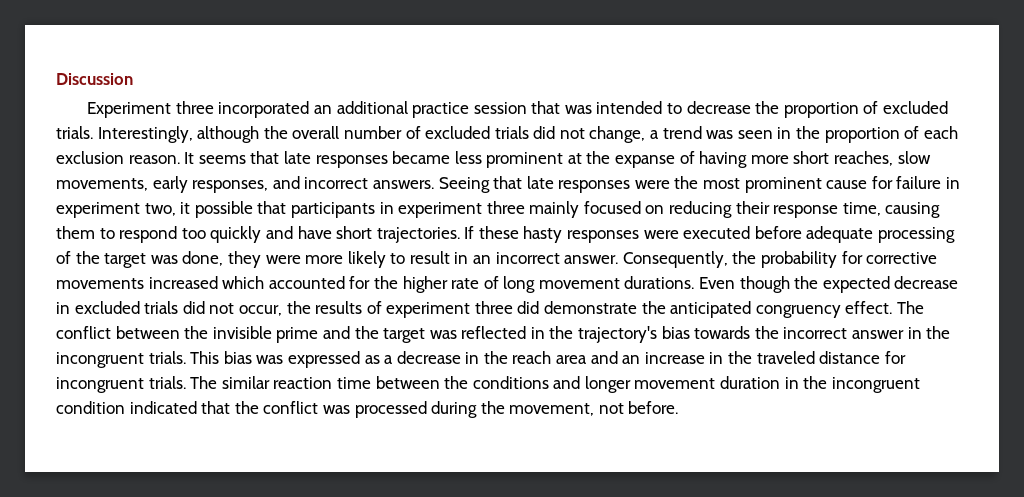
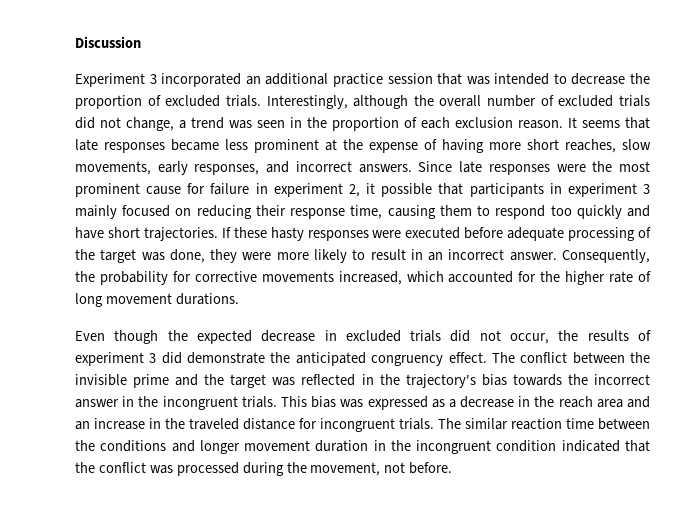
- Experiment three incorporated an additional practice session that was intended to decrease the proportion of excluded trials.
+ Experiment 3 incorporated an additional practice session that was intended to decrease the proportion of excluded trials.
- It seems that late responses became less prominent at the expanse of having more short reaches, slow movements, early responses, and incorrect answers.
+ It seems that late responses became less prominent at the expense of having more short reaches, slow movements, early responses, and incorrect answers.
- Seeing that late responses were the most prominent cause for failure in experiment two, it possible that participants in experiment three mainly focused on reducing their response time, causing them to respond too quickly and have short trajectories.
+ Since late responses were the most prominent cause for failure in experiment 2, it possible that participants in experiment 3 mainly focused on reducing their response time, causing them to respond too quickly and have short trajectories.
- Consequently, the probability for corrective movements increased which accounted for the higher rate of long movement durations. Even though the expected decrease in excluded trials did not occur, the results of experiment three did demonstrate the anticipated congruency effect.
+ Consequently, the probability for corrective movements increased, which accounted for the higher rate of long movement durations.
+ Even though the expected decrease in excluded trials did not occur, the results of experiment 3 did demonstrate the anticipated congruency effect.

